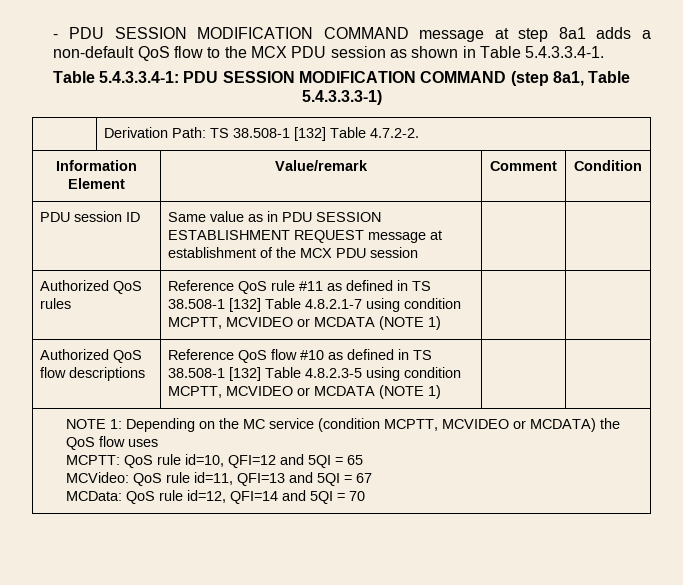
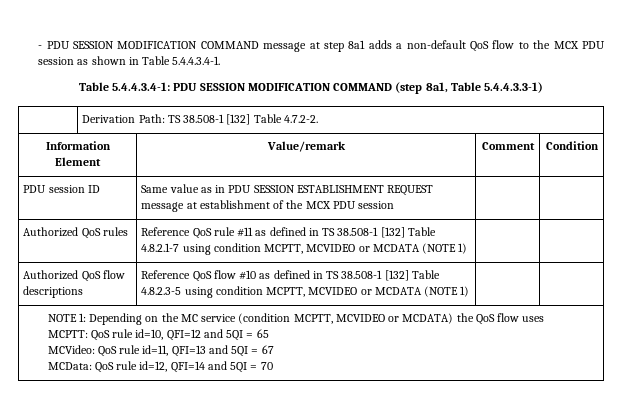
- - PDU SESSION MODIFICATION COMMAND message at step 8a1 adds a non-default QoS flow to the MCX PDU session as shown in Table 5.4.3.3.4-1.
- Table 5.4.3.3.4-1: PDU SESSION MODIFICATION COMMAND (step 8a1, Table 5.4.3.3.3-1)
+ - PDU SESSION MODIFICATION COMMAND message at step 8a1 adds a non-default QoS flow to the MCX PDU session as shown in Table 5.4.4.3.4-1.
+ Table 5.4.4.3.4-1: PDU SESSION MODIFICATION COMMAND (step 8a1, Table 5.4.4.3.3-1)

